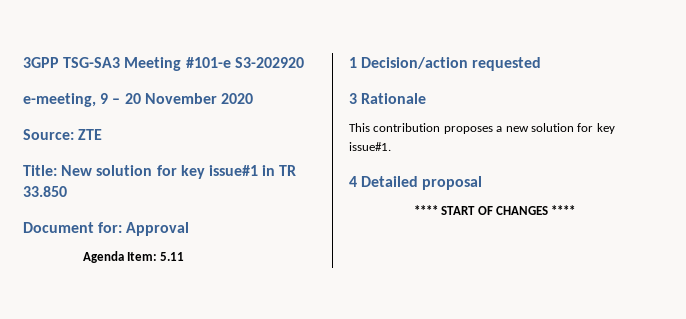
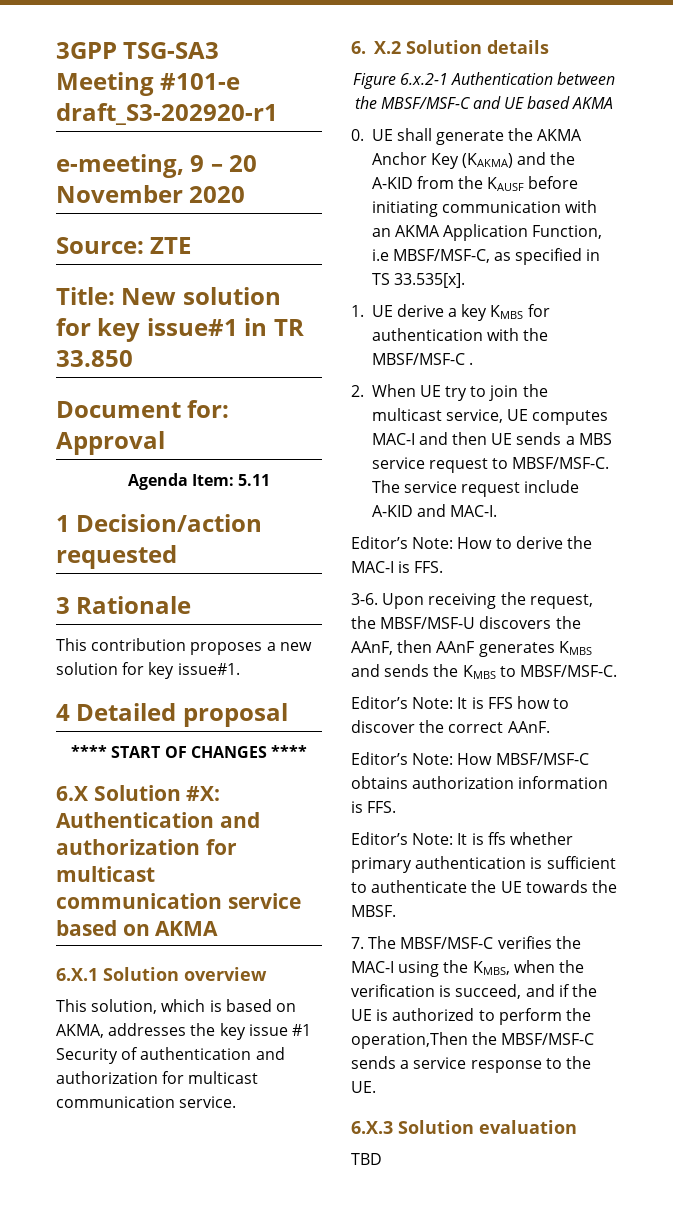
- 3GPP TSG-SA3 Meeting #101-e S3-202920
+ 3GPP TSG-SA3 Meeting #101-e draft_S3-202920-r1
+ 6.X Solution #X: Authentication and authorization for multicast communication service based on AKMA
+ 6.X.1 Solution overview
+ This solution, which is based on AKMA, addresses the key issue #1 Security of authentication and authorization for multicast communication service.
+ 6. X.2 Solution details
+ Figure 6.x.2-1 Authentication between the MBSF/MSF-C and UE based AKMA
+ 0. UE shall generate the AKMA Anchor Key (KAKMA) and the A-KID from the KAUSF before initiating communication with an AKMA Application Function, i.e MBSF/MSF-C, as specified in TS 33.535[x].
+ 1. UE derive a key KMBS for authentication with the MBSF/MSF-C .
+ 2. When UE try to join the multicast service, UE computes MAC-I and then UE sends a MBS service request to MBSF/MSF-C. The service request include A-KID and MAC-I.
+ Editor’s Note: How to derive the MAC-I is FFS.
+ 3-6. Upon receiving the request, the MBSF/MSF-U discovers the AAnF, then AAnF generates KMBS and sends the KMBS to MBSF/MSF-C.
+ Editor’s Note: It is FFS how to discover the correct AAnF.
+ Editor’s Note: How MBSF/MSF-C obtains authorization information is FFS.
+ Editor’s Note: It is ffs whether primary authentication is sufficient to authenticate the UE towards the MBSF.
+ 7. The MBSF/MSF-C verifies the MAC-I using the KMBS, when the verification is succeed, and if the UE is authorized to perform the operation,Then the MBSF/MSF-C sends a service response to the UE.
+ 6.X.3 Solution evaluation
+ TBD

